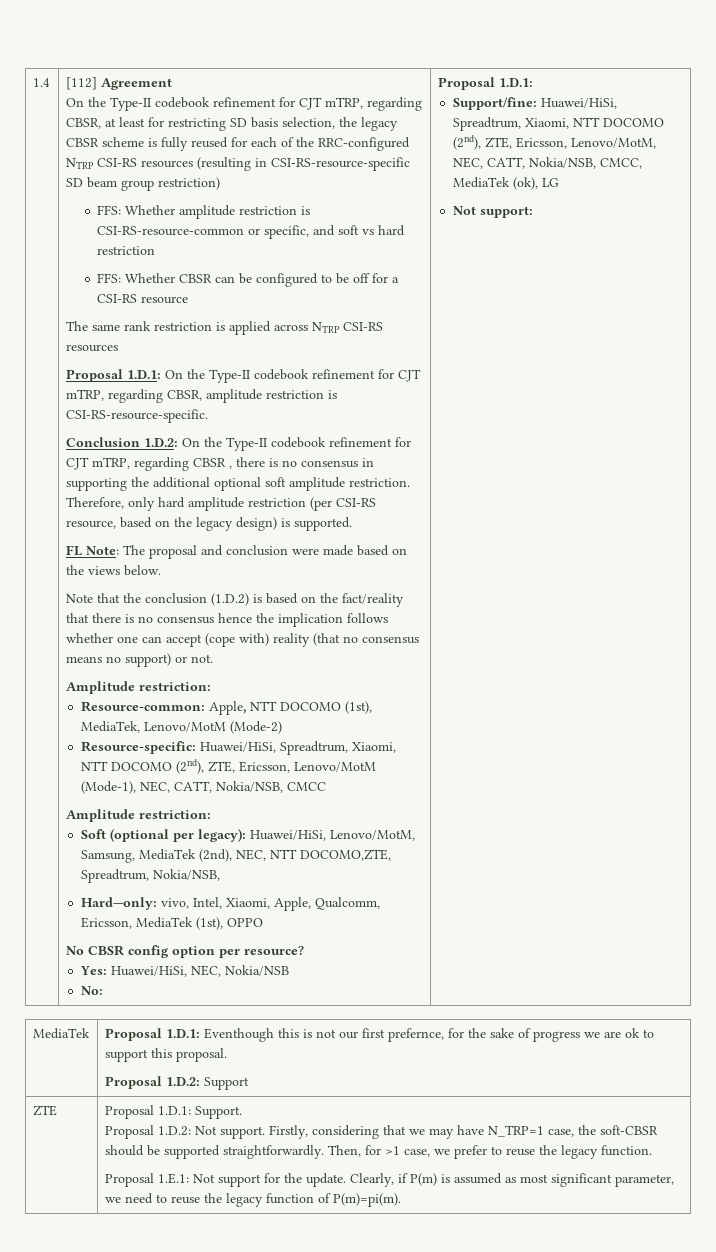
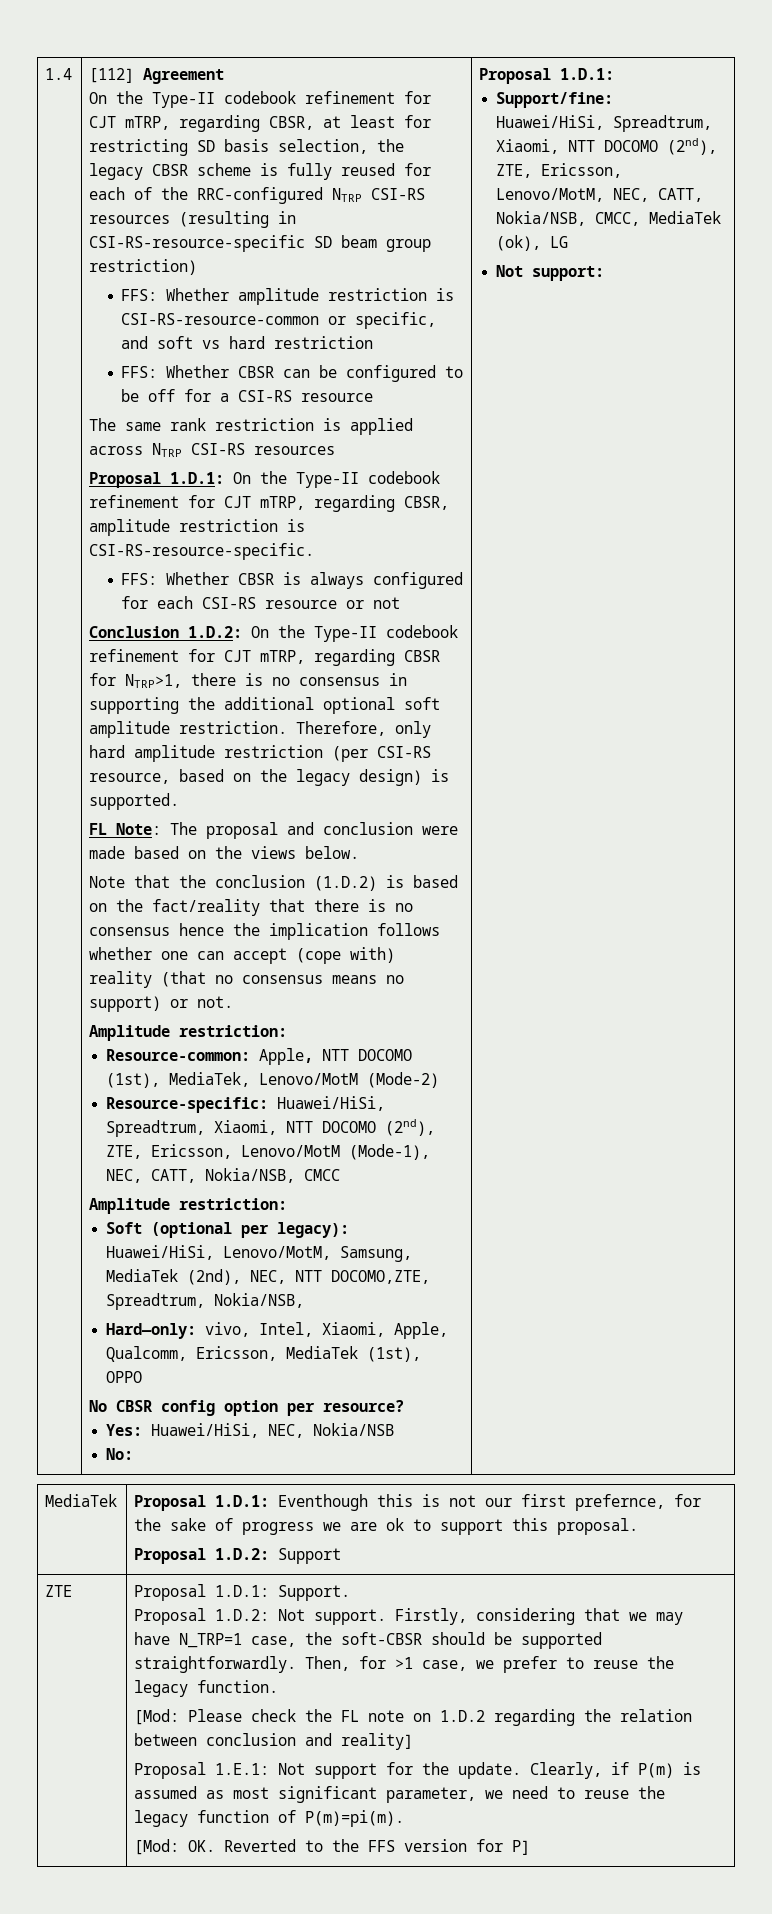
+ FFS: Whether CBSR is always configured for each CSI-RS resource or not
- Conclusion 1.D.2: On the Type-II codebook refinement for CJT mTRP, regarding CBSR , there is no consensus in supporting the additional optional soft amplitude restriction.
+ Conclusion 1.D.2: On the Type-II codebook refinement for CJT mTRP, regarding CBSR for NTRP>1, there is no consensus in supporting the additional optional soft amplitude restriction.
+ [Mod: Please check the FL note on 1.D.2 regarding the relation between conclusion and reality]
+ [Mod: OK. Reverted to the FFS version for P]

